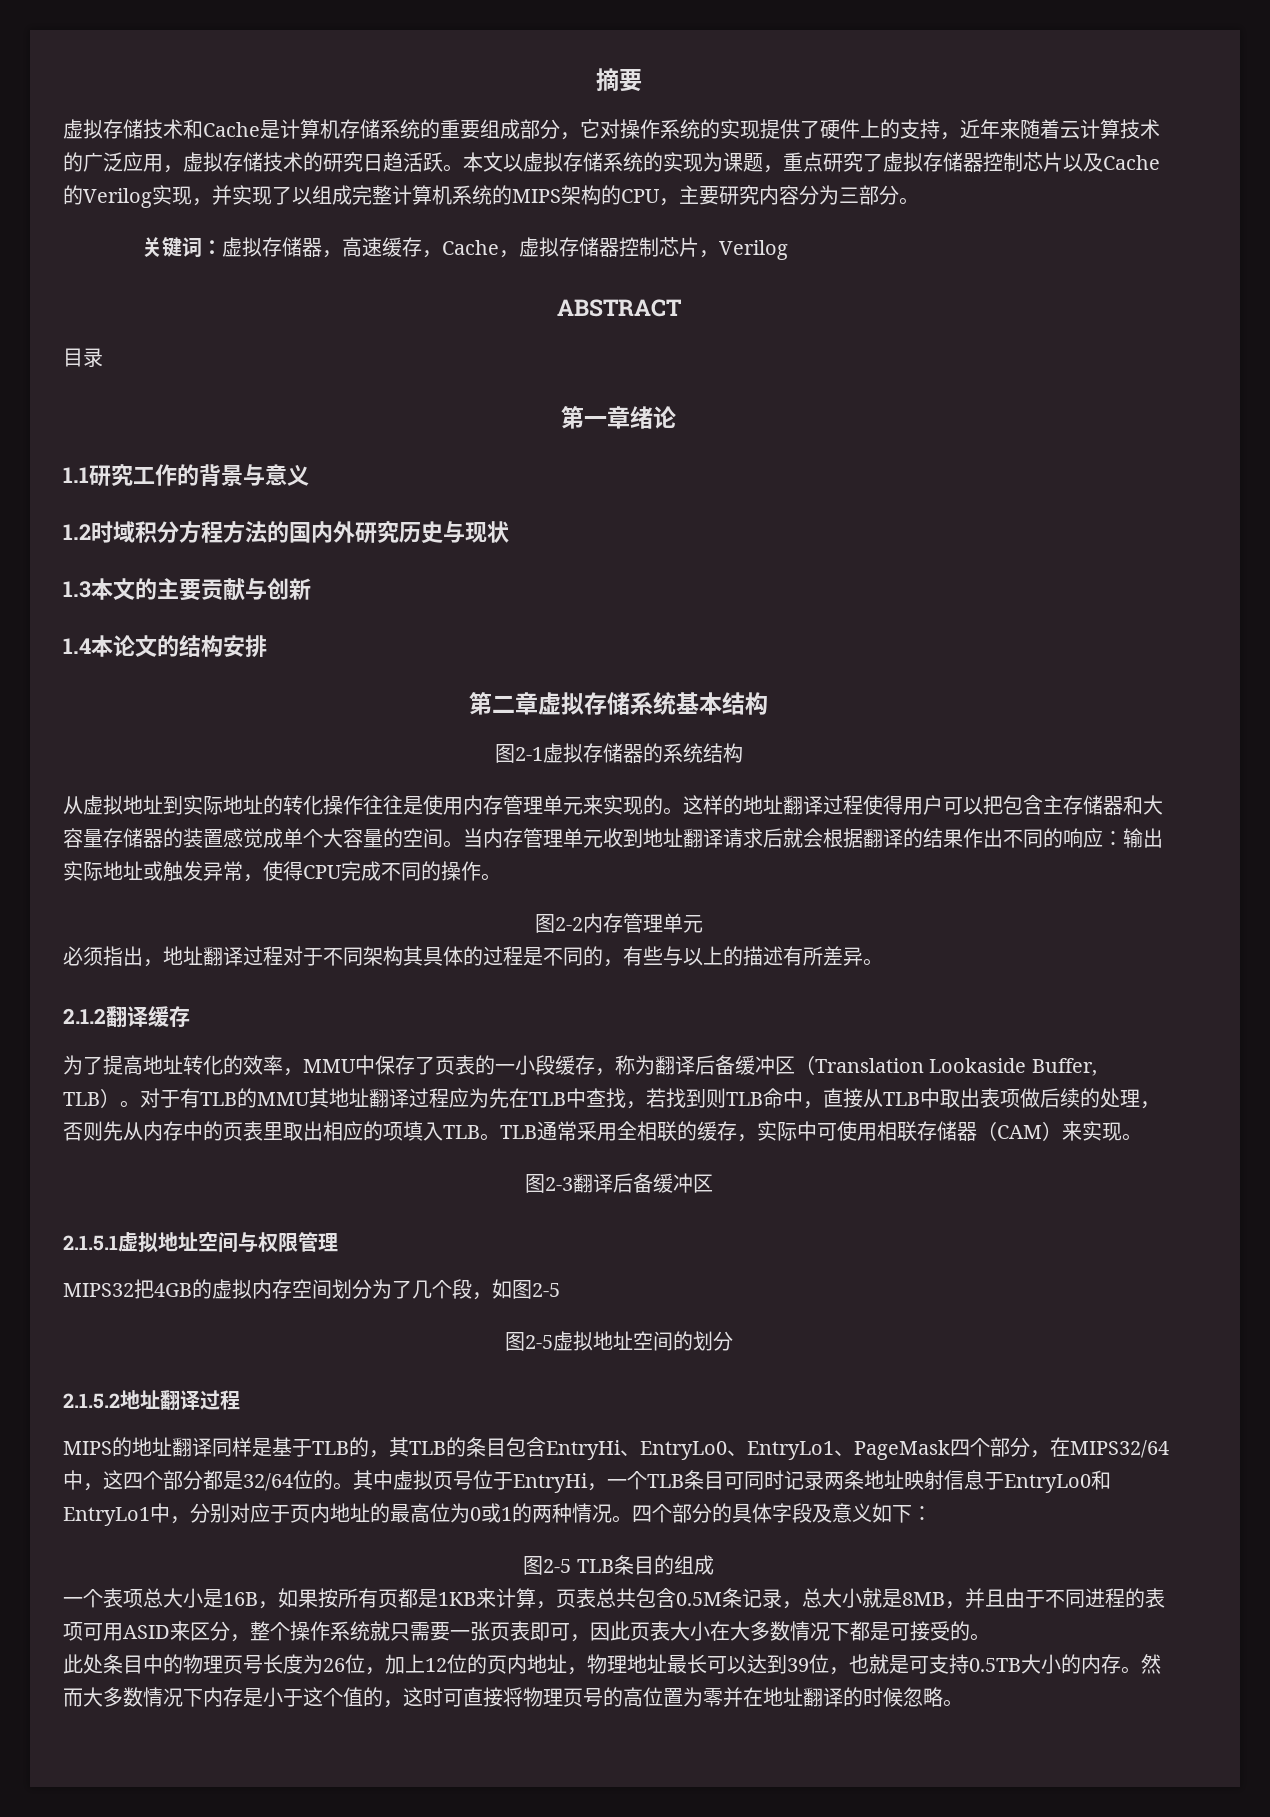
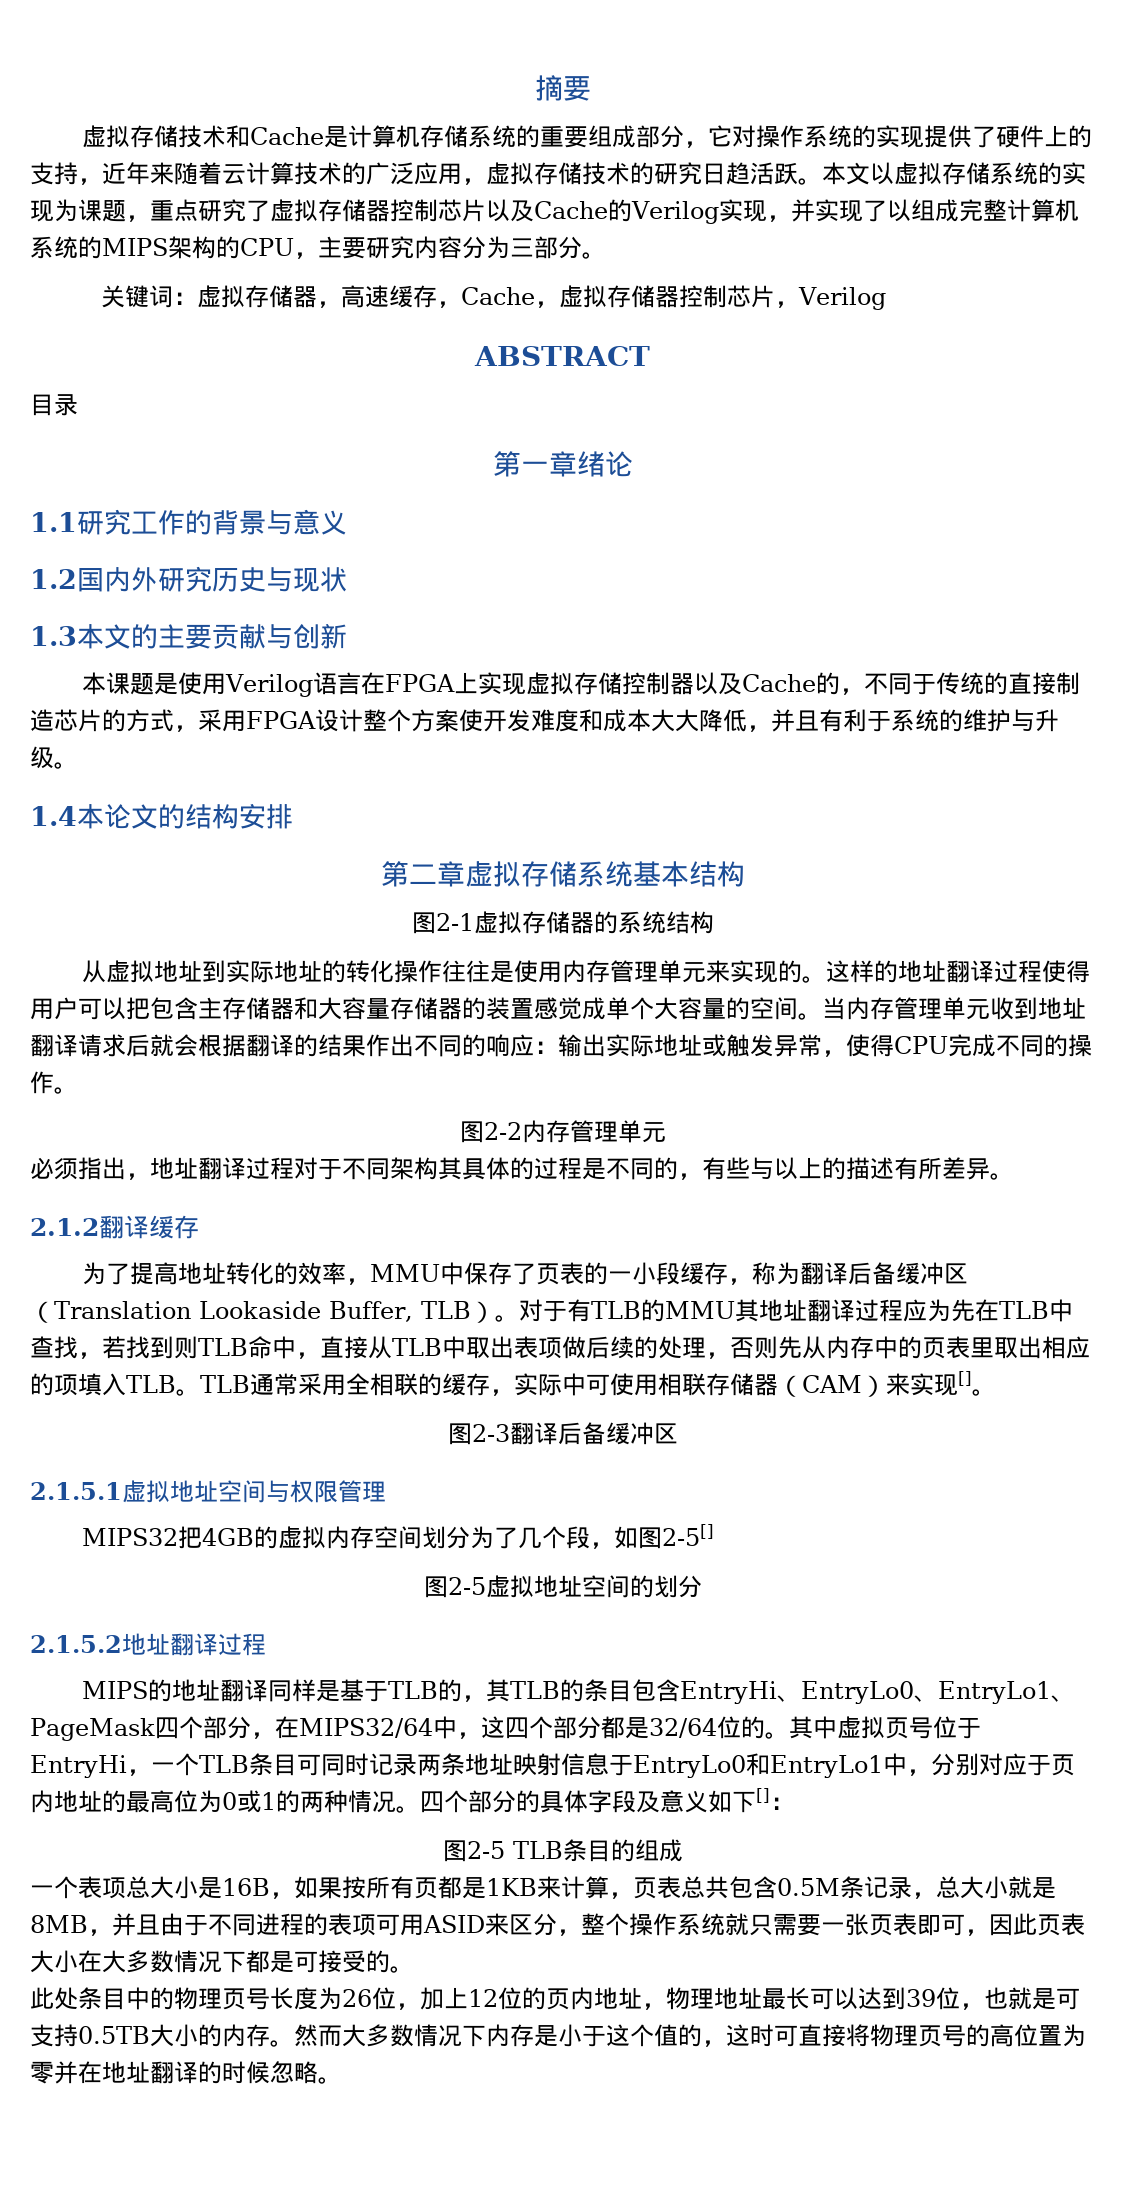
- 1.2时域积分方程方法的国内外研究历史与现状
+ 1.2国内外研究历史与现状
+ 本课题是使用Verilog语言在FPGA上实现虚拟存储控制器以及Cache的，不同于传统的直接制造芯片的方式，采用FPGA设计整个方案使开发难度和成本大大降低，并且有利于系统的维护与升级。
- TLB通常采用全相联的缓存，实际中可使用相联存储器（CAM）来实现。
+ TLB通常采用全相联的缓存，实际中可使用相联存储器（CAM）来实现[]。
- MIPS32把4GB的虚拟内存空间划分为了几个段，如图2-5
+ MIPS32把4GB的虚拟内存空间划分为了几个段，如图2-5[]
- 四个部分的具体字段及意义如下：
+ 四个部分的具体字段及意义如下[]：

